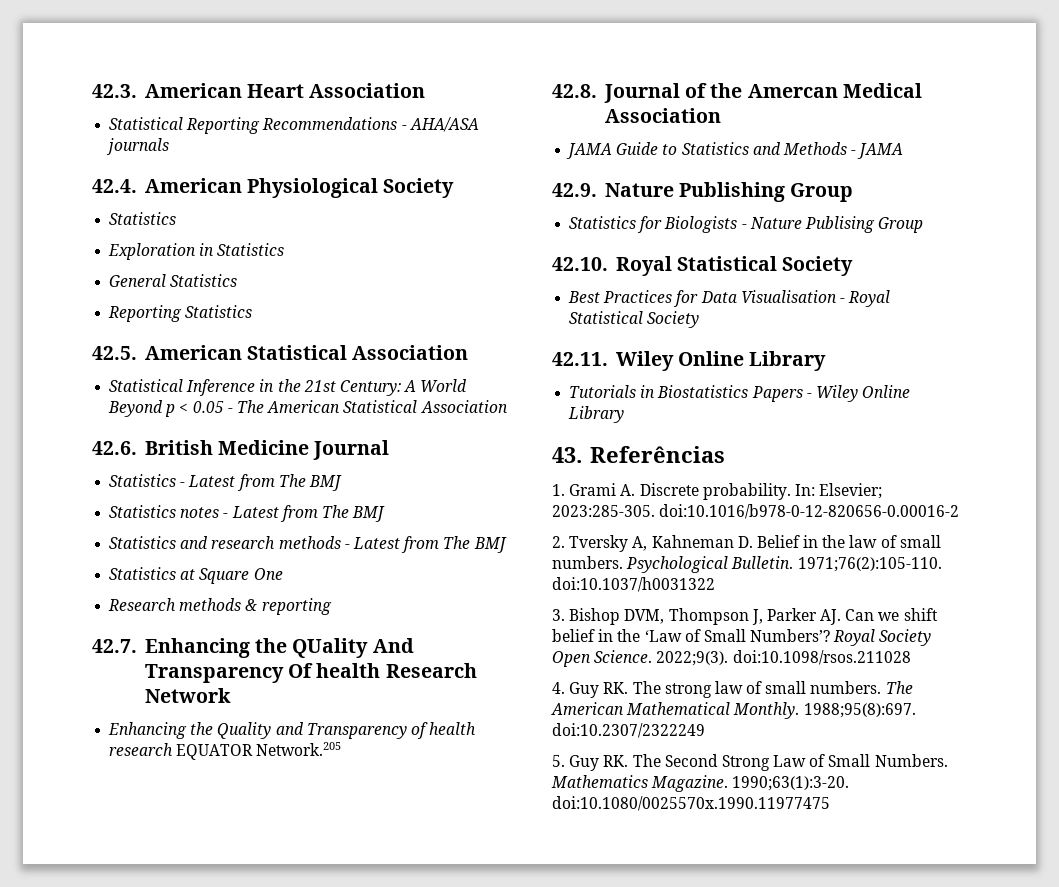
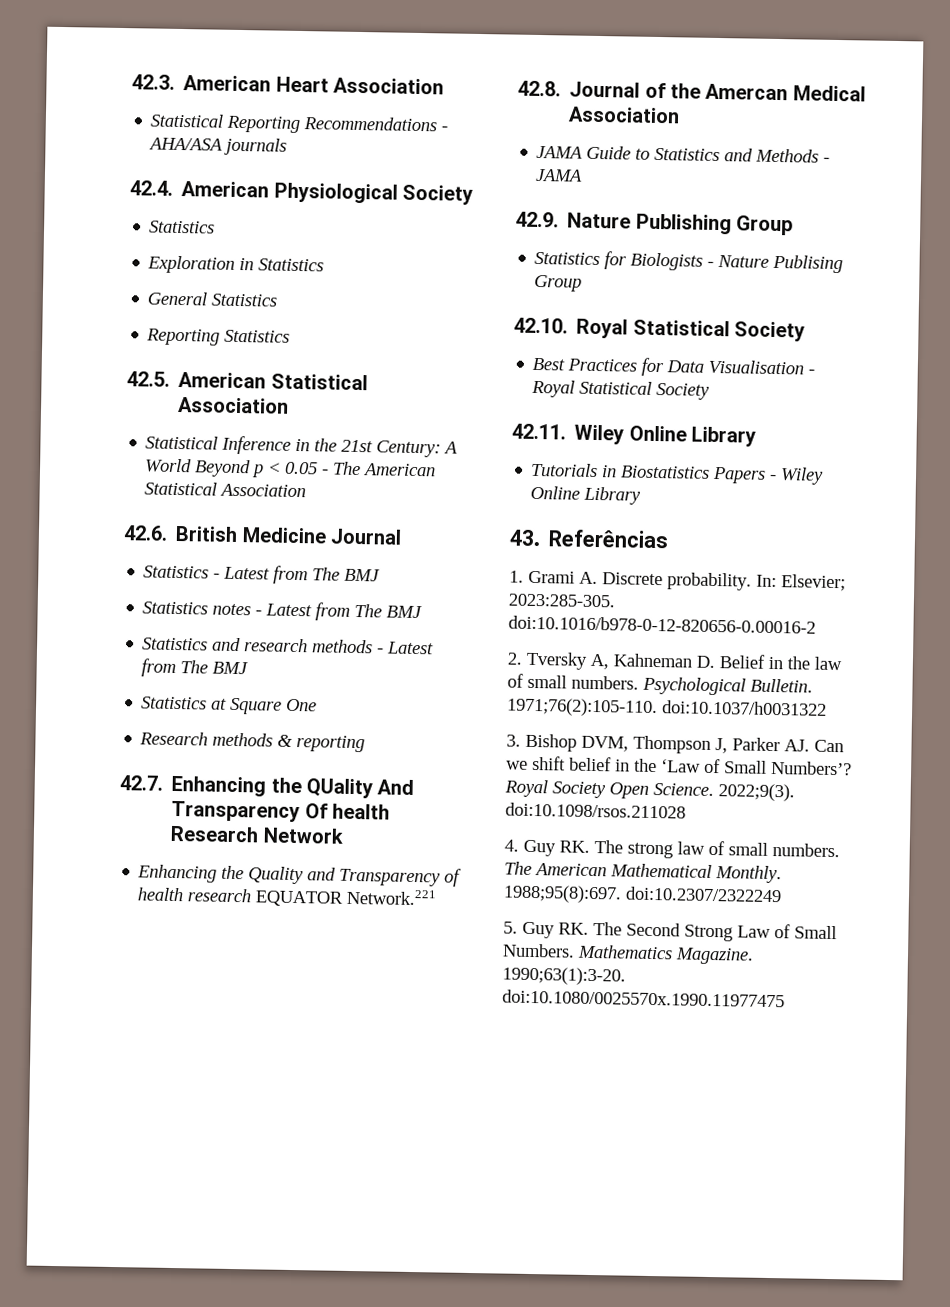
- Enhancing the Quality and Transparency of health research EQUATOR Network.205
+ Enhancing the Quality and Transparency of health research EQUATOR Network.221

